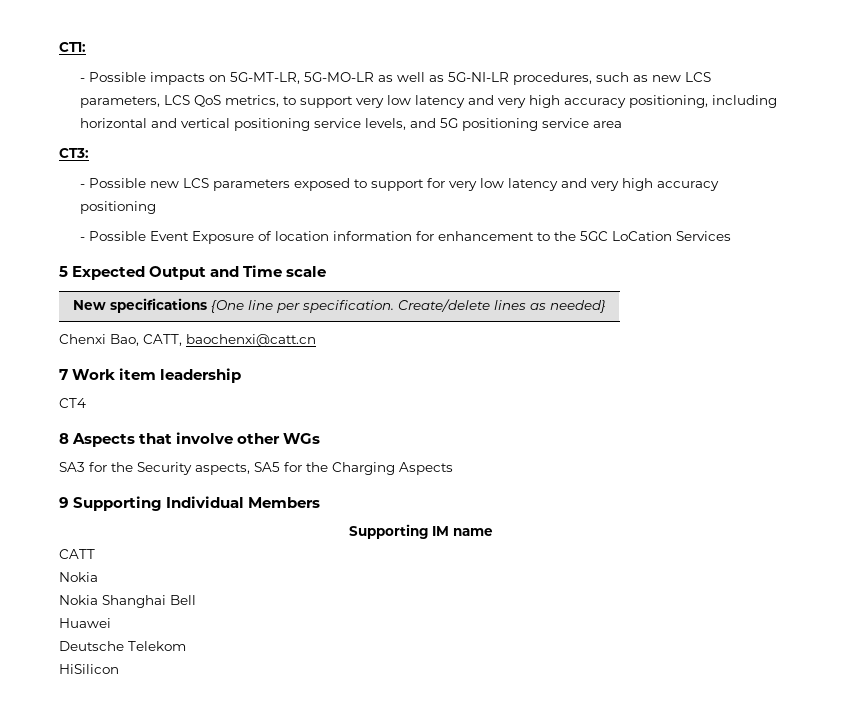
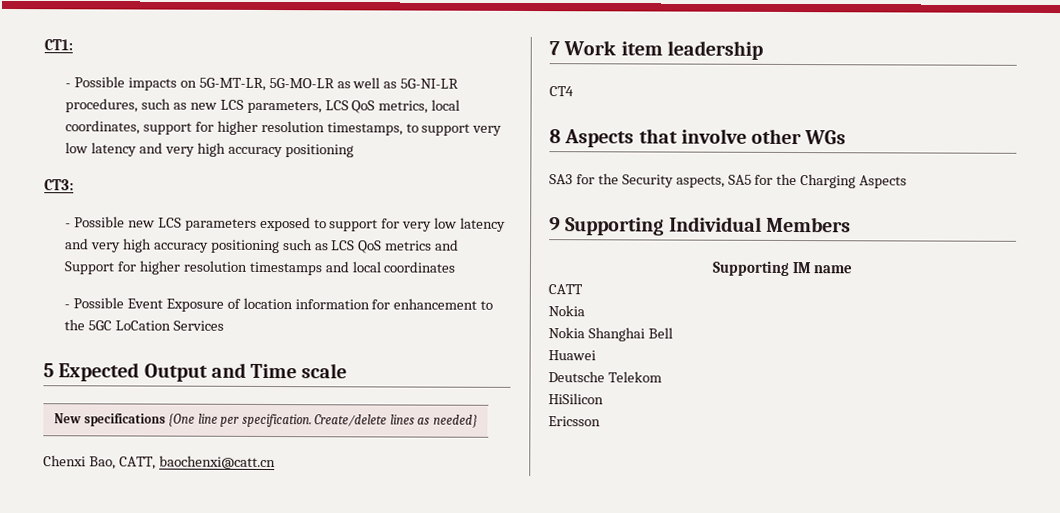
- - Possible impacts on 5G-MT-LR, 5G-MO-LR as well as 5G-NI-LR procedures, such as new LCS parameters, LCS QoS metrics, to support very low latency and very high accuracy positioning, including horizontal and vertical positioning service levels, and 5G positioning service area
+ - Possible impacts on 5G-MT-LR, 5G-MO-LR as well as 5G-NI-LR procedures, such as new LCS parameters, LCS QoS metrics, local coordinates, support for higher resolution timestamps, to support very low latency and very high accuracy positioning
- - Possible new LCS parameters exposed to support for very low latency and very high accuracy positioning
+ - Possible new LCS parameters exposed to support for very low latency and very high accuracy positioning such as LCS QoS metrics and Support for higher resolution timestamps and local coordinates
+ Ericsson

